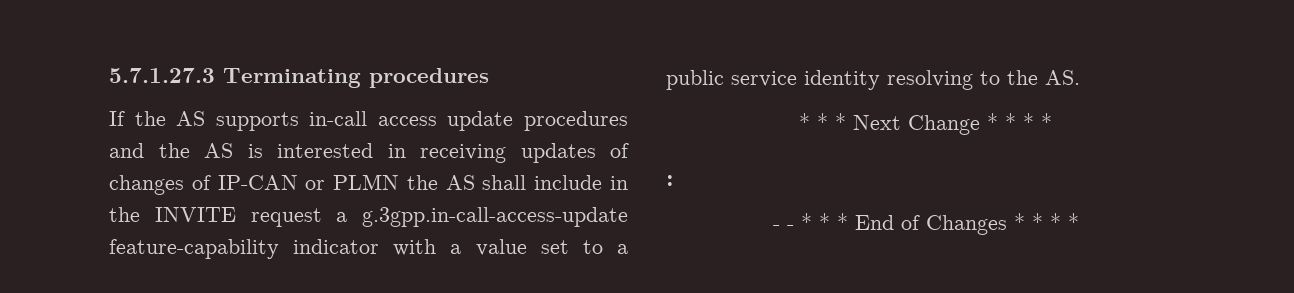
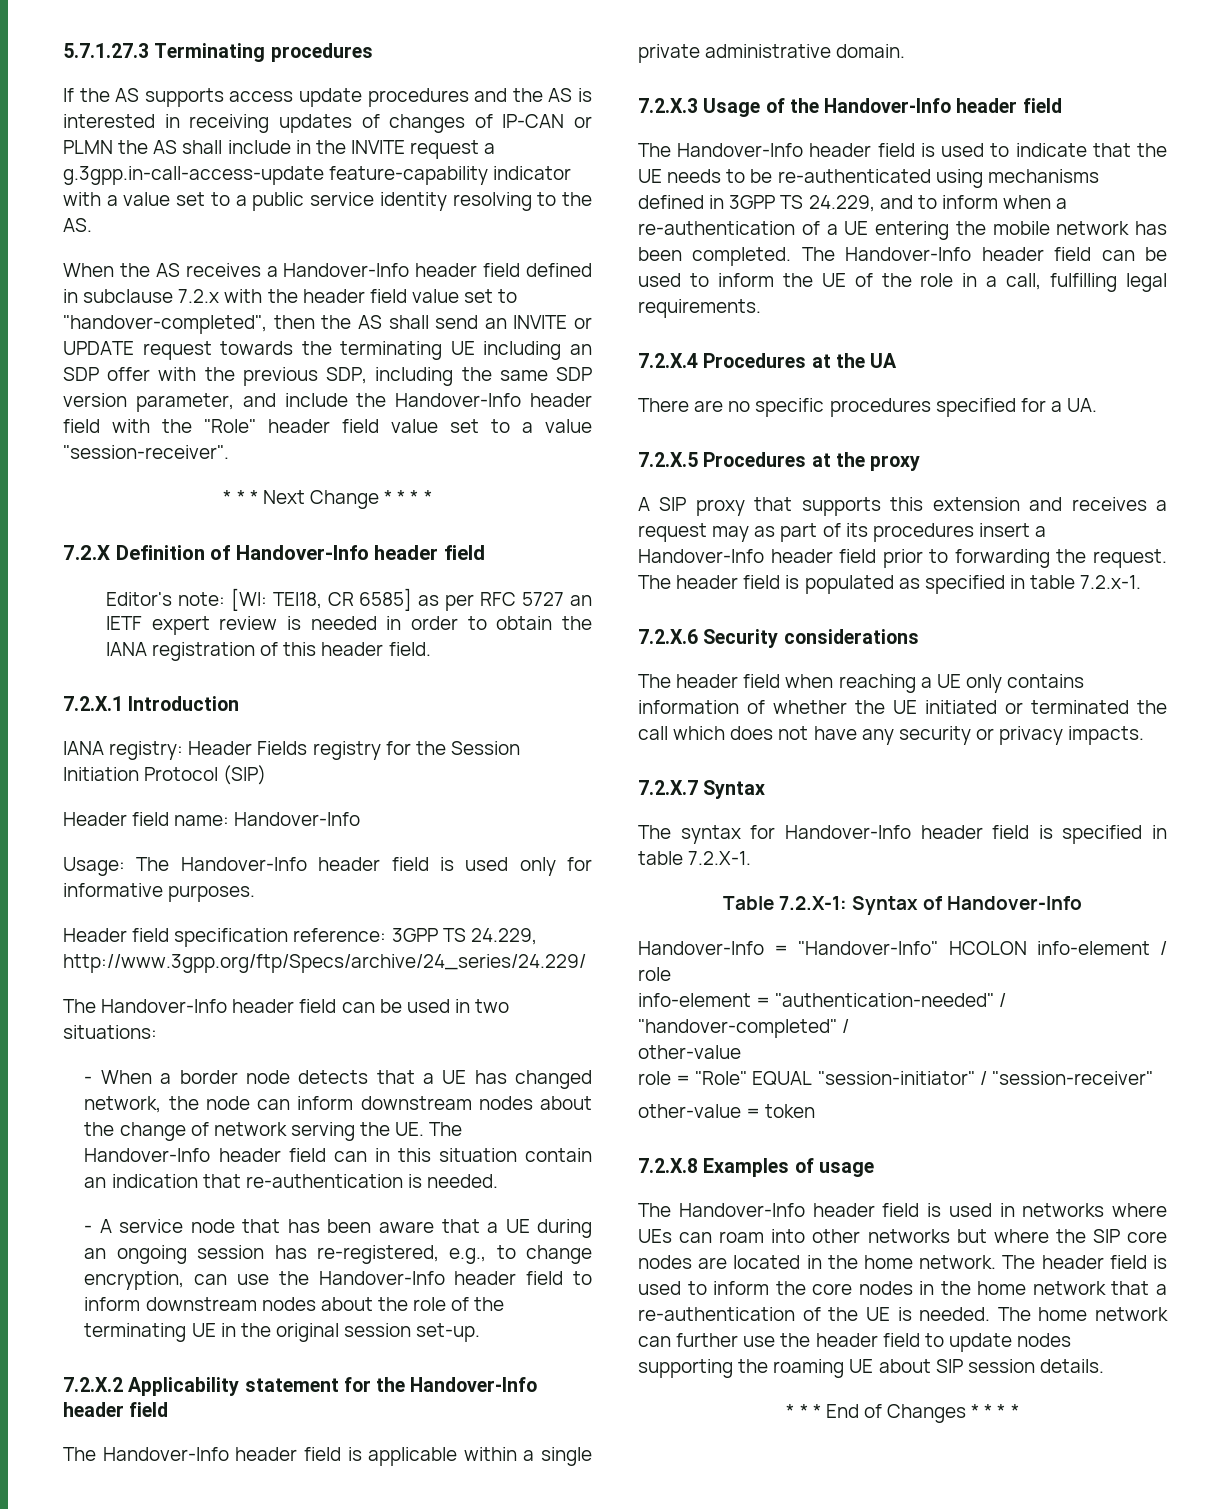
- If the AS supports in-call access update procedures and the AS is interested in receiving updates of changes of IP-CAN or PLMN the AS shall include in the INVITE request a g.3gpp.in-call-access-update feature-capability indicator with a value set to a public service identity resolving to the AS.
+ If the AS supports access update procedures and the AS is interested in receiving updates of changes of IP-CAN or PLMN the AS shall include in the INVITE request a g.3gpp.in-call-access-update feature-capability indicator with a value set to a public service identity resolving to the AS.
+ When the AS receives a Handover-Info header field defined in subclause 7.2.x with the header field value set to "handover-completed", then the AS shall send an INVITE or UPDATE request towards the terminating UE including an SDP offer with the previous SDP, including the same SDP version parameter, and include the Handover-Info header field with the "Role" header field value set to a value "session-receiver".
- :
- - - * * * End of Changes * * * *
+ 7.2.X Definition of Handover-Info header field
+ Editor's note: [WI: TEI18, CR 6585] as per RFC 5727 an IETF expert review is needed in order to obtain the IANA registration of this header field.
+ 7.2.X.1 Introduction
+ IANA registry: Header Fields registry for the Session Initiation Protocol (SIP)
+ Header field name: Handover-Info
+ Usage: The Handover-Info header field is used only for informative purposes.
+ Header field specification reference: 3GPP TS 24.229, http://www.3gpp.org/ftp/Specs/archive/24_series/24.229/
+ The Handover-Info header field can be used in two situations:
+ - When a border node detects that a UE has changed network, the node can inform downstream nodes about the change of network serving the UE. The Handover-Info header field can in this situation contain an indication that re-authentication is needed.
+ - A service node that has been aware that a UE during an ongoing session has re-registered, e.g., to change encryption, can use the Handover-Info header field to inform downstream nodes about the role of the terminating UE in the original session set-up.
+ 7.2.X.2 Applicability statement for the Handover-Info header field
+ The Handover-Info header field is applicable within a single private administrative domain.
+ 7.2.X.3 Usage of the Handover-Info header field
+ The Handover-Info header field is used to indicate that the UE needs to be re-authenticated using mechanisms defined in 3GPP TS 24.229, and to inform when a re-authentication of a UE entering the mobile network has been completed. The Handover-Info header field can be used to inform the UE of the role in a call, fulfilling legal requirements.
+ 7.2.X.4 Procedures at the UA
+ There are no specific procedures specified for a UA.
+ 7.2.X.5 Procedures at the proxy
+ A SIP proxy that supports this extension and receives a request may as part of its procedures insert a Handover-Info header field prior to forwarding the request. The header field is populated as specified in table 7.2.x-1.
+ 7.2.X.6 Security considerations
+ The header field when reaching a UE only contains information of whether the UE initiated or terminated the call which does not have any security or privacy impacts.
+ 7.2.X.7 Syntax
+ The syntax for Handover-Info header field is specified in table 7.2.X-1.
+ Table 7.2.X-1: Syntax of Handover-Info
+ Handover-Info = "Handover-Info" HCOLON info-element / role
+ info-element = "authentication-needed" / "handover-completed" /
+ other-value
+ role = "Role" EQUAL "session-initiator" / "session-receiver"
+ other-value = token
+ 7.2.X.8 Examples of usage
+ The Handover-Info header field is used in networks where UEs can roam into other networks but where the SIP core nodes are located in the home network. The header field is used to inform the core nodes in the home network that a re-authentication of the UE is needed. The home network can further use the header field to update nodes supporting the roaming UE about SIP session details.
+ * * * End of Changes * * * *

